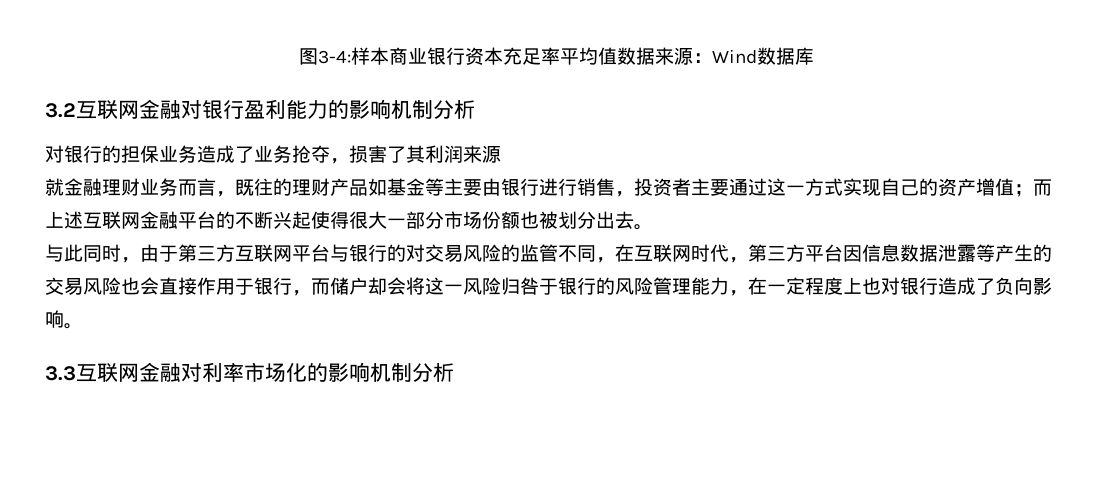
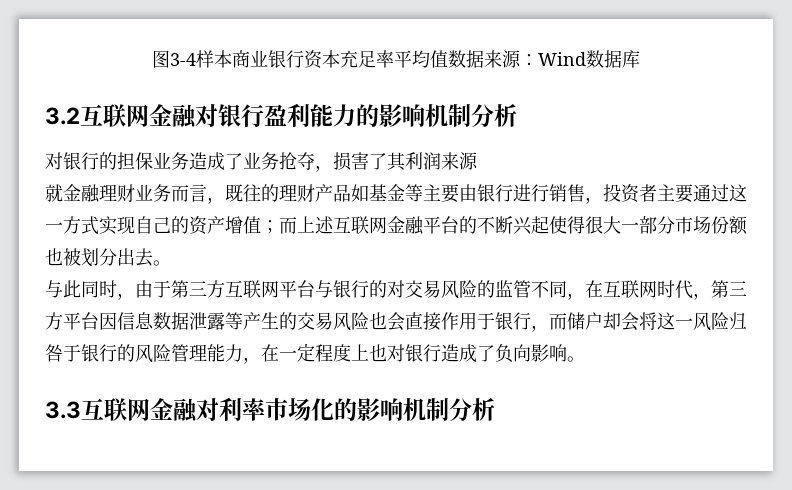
- 图3-4:样本商业银行资本充足率平均值数据来源：Wind数据库
+ 图3-4样本商业银行资本充足率平均值数据来源：Wind数据库

